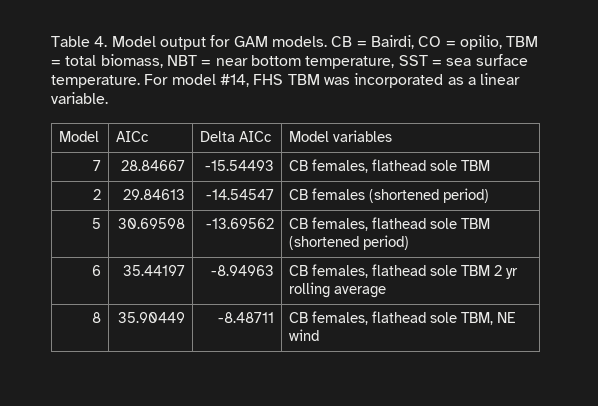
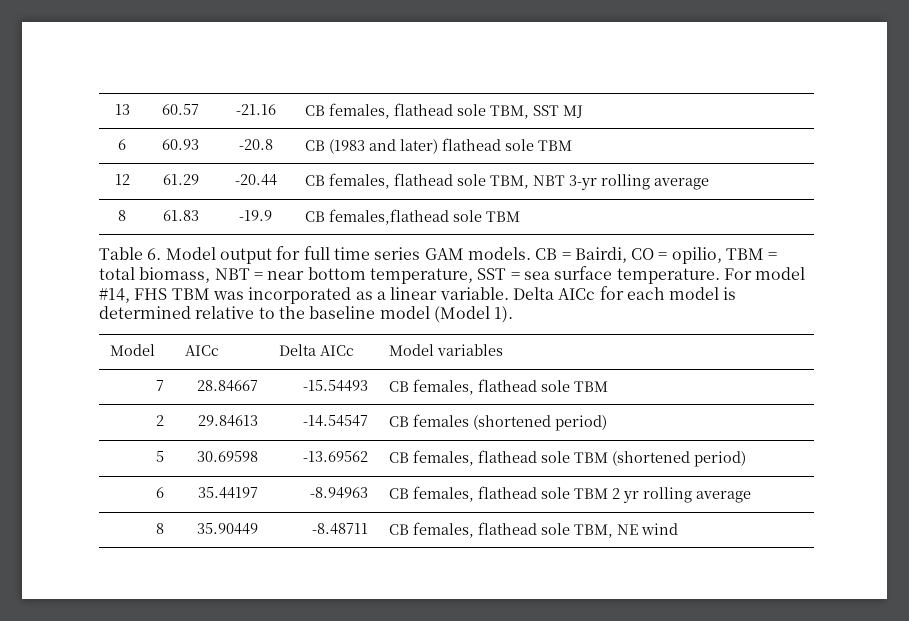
- Table 4. Model output for GAM models.
+ 13 | 60.57 | -21.16 | CB females, flathead sole TBM, SST MJ
+ 6 | 60.93 | -20.8 | CB (1983 and later) flathead sole TBM
+ 12 | 61.29 | -20.44 | CB females, flathead sole TBM, NBT 3-yr rolling average
+ 8 | 61.83 | -19.9 | CB females,flathead sole TBM
+ Table 6. Model output for full time series GAM models.
+ Delta AICc for each model is determined relative to the baseline model (Model 1).

